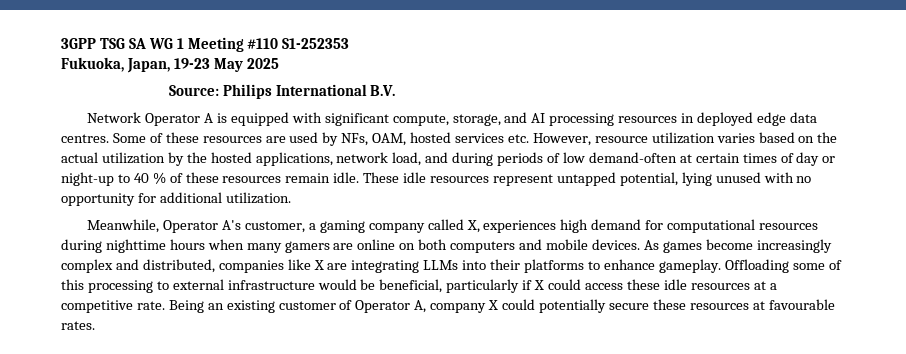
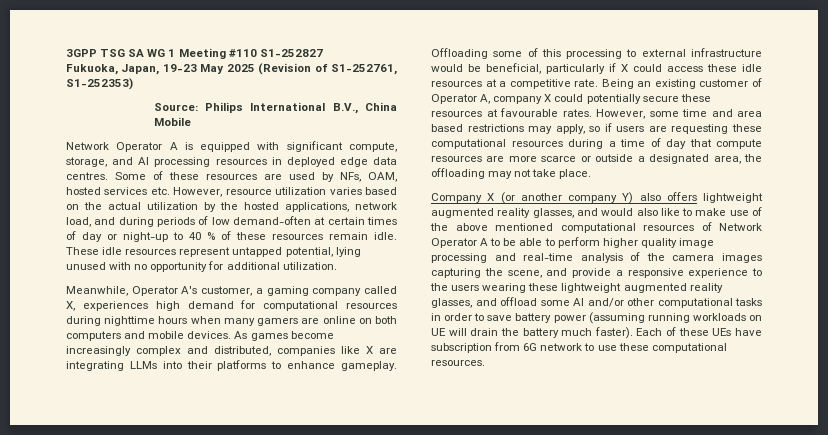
- 3GPP TSG SA WG 1 Meeting #110 S1-252353
+ 3GPP TSG SA WG 1 Meeting #110 S1-252827
- Fukuoka, Japan, 19-23 May 2025
+ Fukuoka, Japan, 19-23 May 2025 (Revision of S1-252761, S1-252353)
- Source: Philips International B.V.
+ Source: Philips International B.V., China Mobile
+ However, some time and area based restrictions may apply, so if users are requesting these computational resources during a time of day that compute resources are more scarce or outside a designated area, the offloading may not take place.
+ Company X (or another company Y) also offers lightweight augmented reality glasses, and would also like to make use of the above mentioned computational resources of Network Operator A to be able to perform higher quality image processing and real-time analysis of the camera images capturing the scene, and provide a responsive experience to the users wearing these lightweight augmented reality glasses, and offload some AI and/or other computational tasks in order to save battery power (assuming running workloads on UE will drain the battery much faster). Each of these UEs have subscription from 6G network to use these computational resources.

